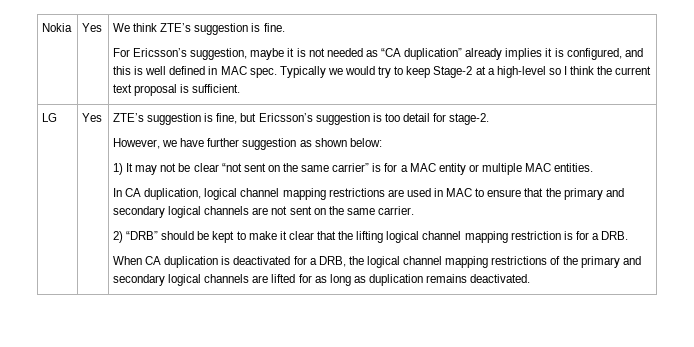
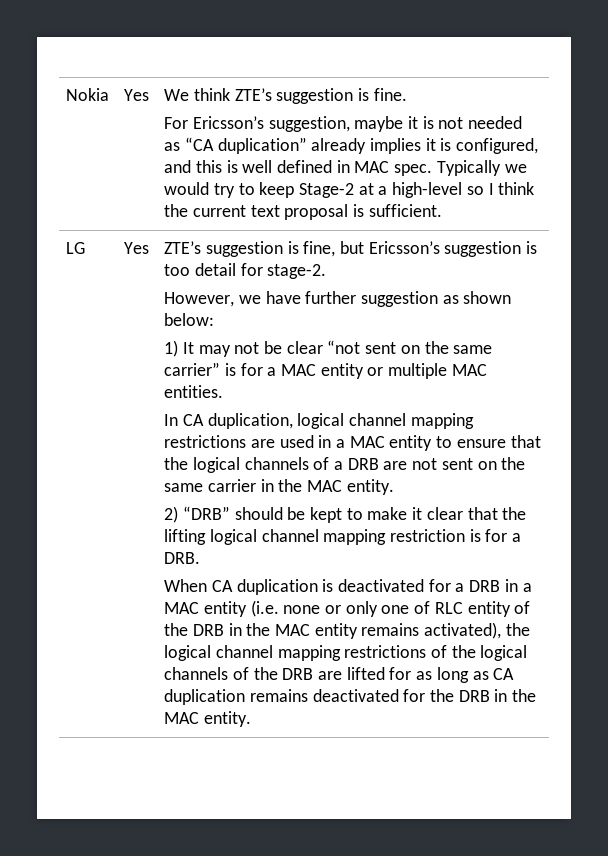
- In CA duplication, logical channel mapping restrictions are used in MAC to ensure that the primary and secondary logical channels are not sent on the same carrier.
+ In CA duplication, logical channel mapping restrictions are used in a MAC entity to ensure that the logical channels of a DRB are not sent on the same carrier in the MAC entity.
- When CA duplication is deactivated for a DRB, the logical channel mapping restrictions of the primary and secondary logical channels are lifted for as long as duplication remains deactivated.
+ When CA duplication is deactivated for a DRB in a MAC entity (i.e. none or only one of RLC entity of the DRB in the MAC entity remains activated), the logical channel mapping restrictions of the logical channels of the DRB are lifted for as long as CA duplication remains deactivated for the DRB in the MAC entity.

